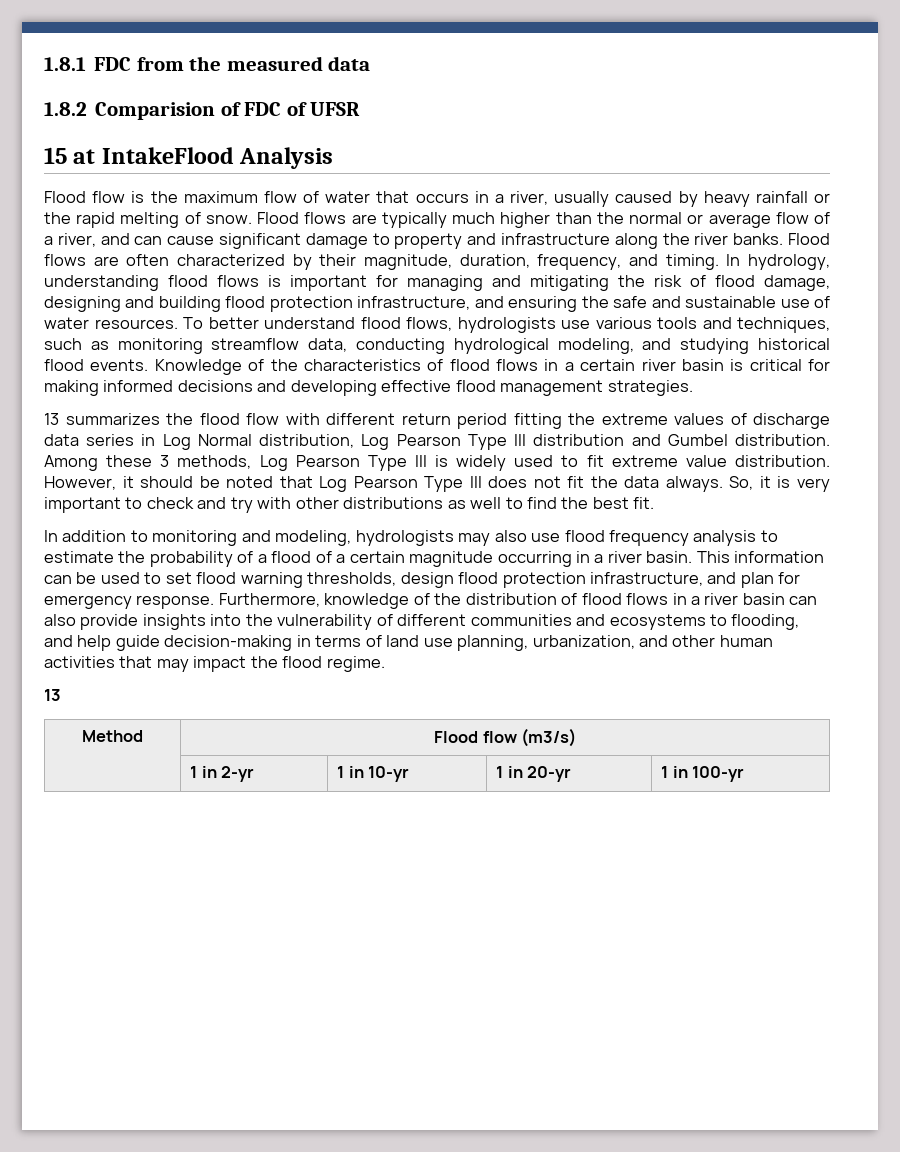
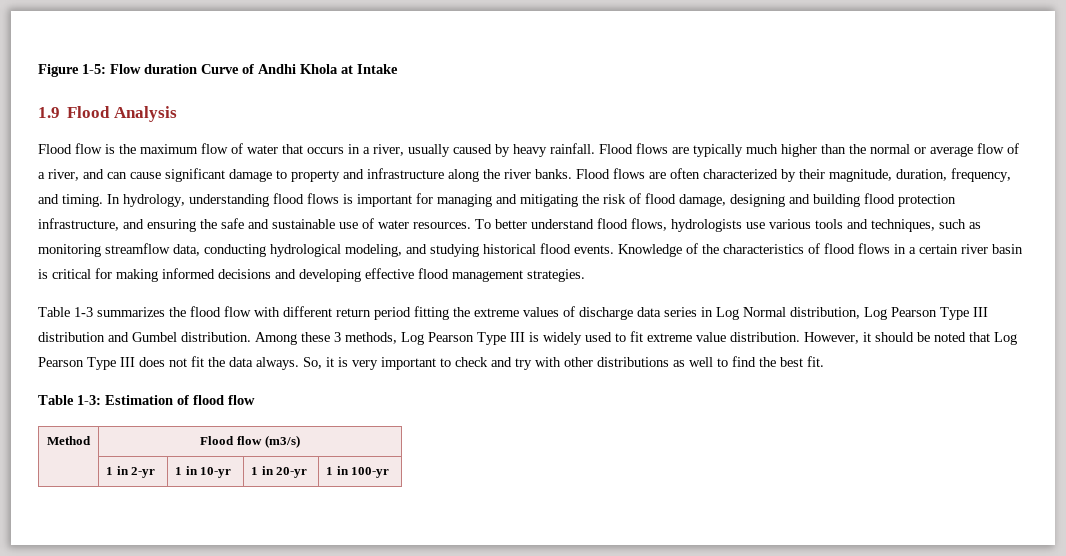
- 1.8.1 FDC from the measured data
- 1.8.2 Comparision of FDC of UFSR
- 15 at IntakeFlood Analysis
+ Figure 1-5: Flow duration Curve of Andhi Khola at Intake
+ 1.9 Flood Analysis
- Flood flow is the maximum flow of water that occurs in a river, usually caused by heavy rainfall or the rapid melting of snow.
+ Flood flow is the maximum flow of water that occurs in a river, usually caused by heavy rainfall.
- 13 summarizes the flood flow with different return period fitting the extreme values of discharge data series in Log Normal distribution, Log Pearson Type III distribution and Gumbel distribution.
+ Table 1-3 summarizes the flood flow with different return period fitting the extreme values of discharge data series in Log Normal distribution, Log Pearson Type III distribution and Gumbel distribution.
- In addition to monitoring and modeling, hydrologists may also use flood frequency analysis to estimate the probability of a flood of a certain magnitude occurring in a river basin. This information can be used to set flood warning thresholds, design flood protection infrastructure, and plan for emergency response. Furthermore, knowledge of the distribution of flood flows in a river basin can also provide insights into the vulnerability of different communities and ecosystems to flooding, and help guide decision-making in terms of land use planning, urbanization, and other human activities that may impact the flood regime.
- 13
+ Table 1-3: Estimation of flood flow

